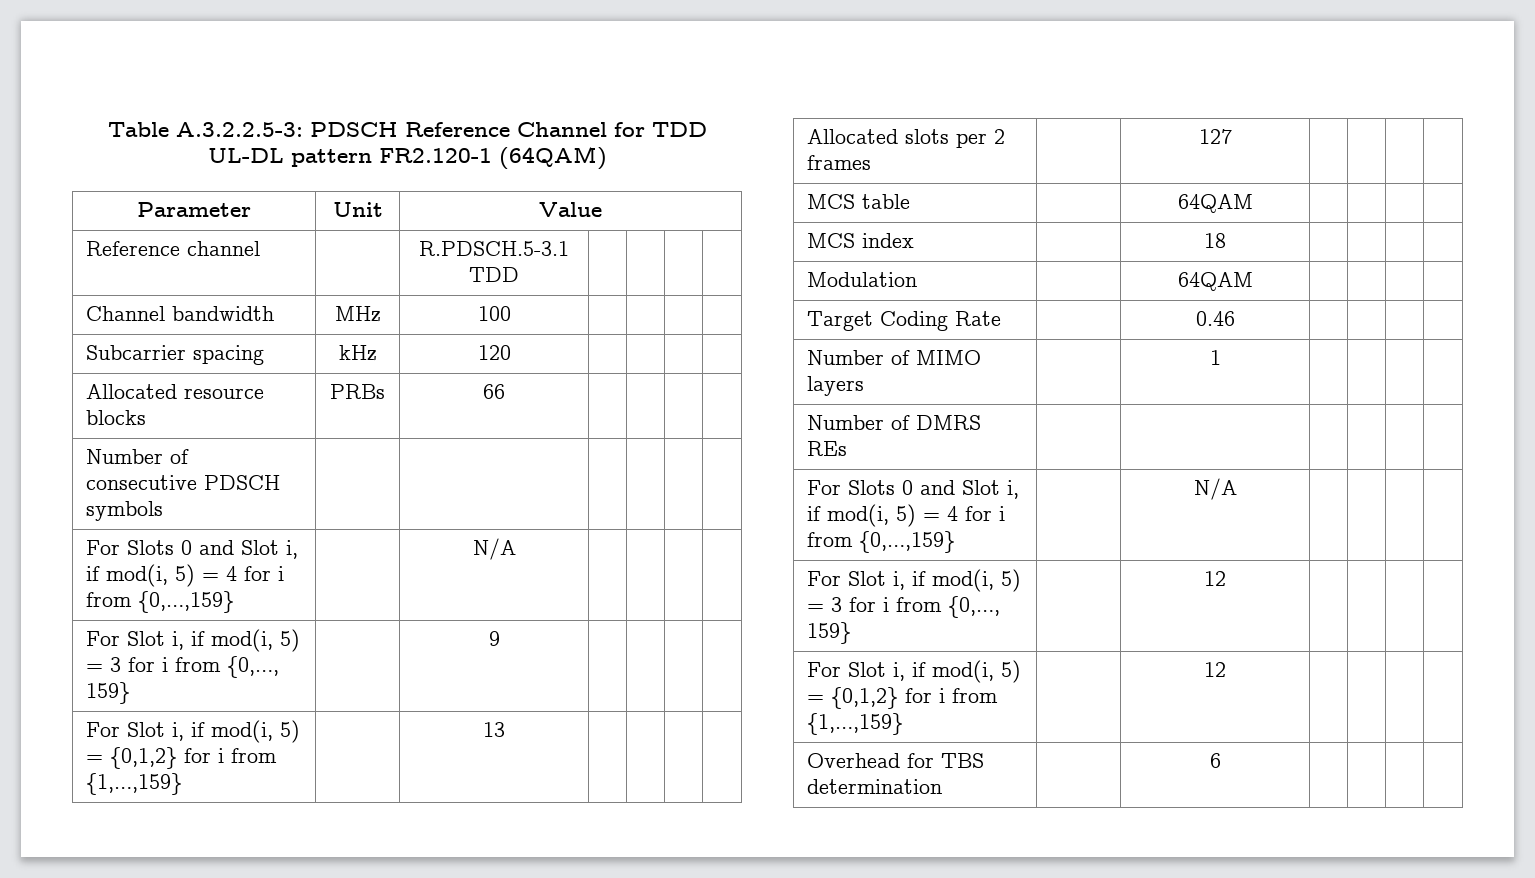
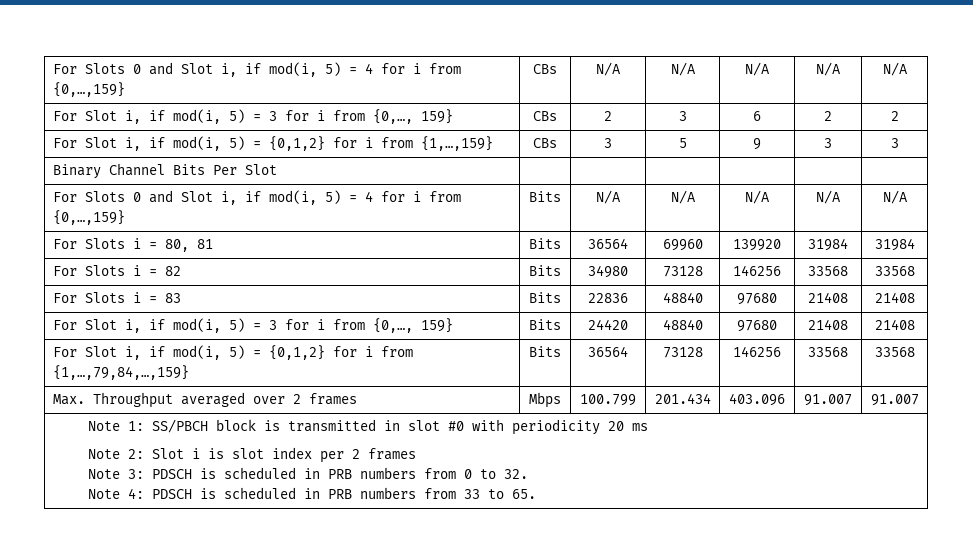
- Table A.3.2.2.5-3: PDSCH Reference Channel for TDD UL-DL pattern FR2.120-1 (64QAM)
- Parameter | Unit | Value
- Reference channel | | R.PDSCH.5-3.1 TDD | | | |
- Channel bandwidth | MHz | 100 | | | |
- Subcarrier spacing | kHz | 120 | | | |
- Allocated resource blocks | PRBs | 66 | | | |
- Number of consecutive PDSCH symbols | | | | | |
- For Slots 0 and Slot i, if mod(i, 5) = 4 for i from {0,…,159} | | N/A | | | |
+ For Slots 0 and Slot i, if mod(i, 5) = 4 for i from {0,…,159} | CBs | N/A | N/A | N/A | N/A | N/A
+ For Slot i, if mod(i, 5) = 3 for i from {0,…, 159} | CBs | 2 | 3 | 6 | 2 | 2
+ For Slot i, if mod(i, 5) = {0,1,2} for i from {1,…,159} | CBs | 3 | 5 | 9 | 3 | 3
+ Binary Channel Bits Per Slot | | | | | |
+ For Slots 0 and Slot i, if mod(i, 5) = 4 for i from {0,…,159} | Bits | N/A | N/A | N/A | N/A | N/A
+ For Slots i = 80, 81 | Bits | 36564 | 69960 | 139920 | 31984 | 31984
+ For Slots i = 82 | Bits | 34980 | 73128 | 146256 | 33568 | 33568
+ For Slots i = 83 | Bits | 22836 | 48840 | 97680 | 21408 | 21408
- For Slot i, if mod(i, 5) = 3 for i from {0,…, 159} | | 9 | | | |
+ For Slot i, if mod(i, 5) = 3 for i from {0,…, 159} | Bits | 24420 | 48840 | 97680 | 21408 | 21408
- For Slot i, if mod(i, 5) = {0,1,2} for i from {1,…,159} | | 13 | | | |
- Allocated slots per 2 frames | | 127 | | | |
- MCS table | | 64QAM | | | |
- MCS index | | 18 | | | |
- Modulation | | 64QAM | | | |
- Target Coding Rate | | 0.46 | | | |
- Number of MIMO layers | | 1 | | | |
- Number of DMRS REs | | | | | |
- For Slots 0 and Slot i, if mod(i, 5) = 4 for i from {0,…,159} | | N/A | | | |
- For Slot i, if mod(i, 5) = 3 for i from {0,…, 159} | | 12 | | | |
- For Slot i, if mod(i, 5) = {0,1,2} for i from {1,…,159} | | 12 | | | |
- Overhead for TBS determination | | 6 | | | |
+ For Slot i, if mod(i, 5) = {0,1,2} for i from {1,…,79,84,…,159} | Bits | 36564 | 73128 | 146256 | 33568 | 33568
+ Max. Throughput averaged over 2 frames | Mbps | 100.799 | 201.434 | 403.096 | 91.007 | 91.007
+ Note 1: SS/PBCH block is transmitted in slot #0 with periodicity 20 ms
+ Note 2: Slot i is slot index per 2 frames
+ Note 3: PDSCH is scheduled in PRB numbers from 0 to 32.
+ Note 4: PDSCH is scheduled in PRB numbers from 33 to 65.

